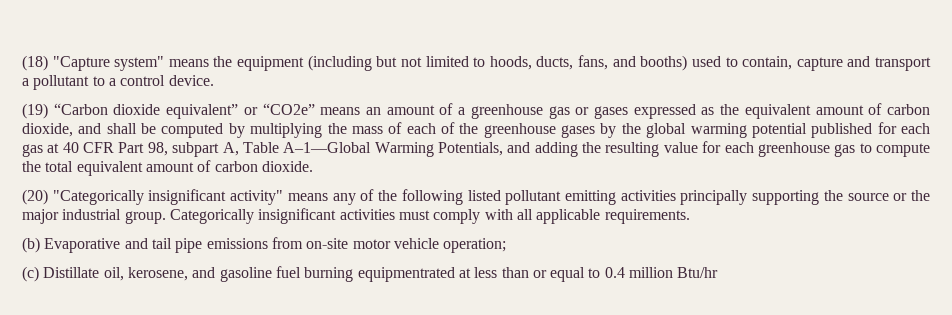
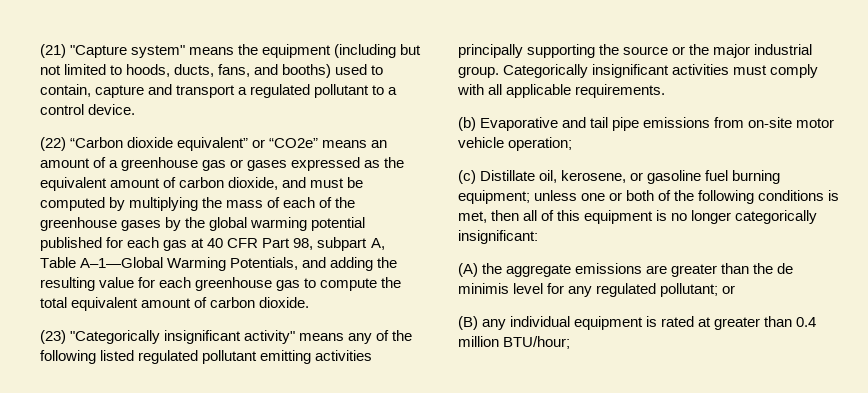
- (18) "Capture system" means the equipment (including but not limited to hoods, ducts, fans, and booths) used to contain, capture and transport a pollutant to a control device.
+ (21) "Capture system" means the equipment (including but not limited to hoods, ducts, fans, and booths) used to contain, capture and transport a regulated pollutant to a control device.
- (19) “Carbon dioxide equivalent” or “CO2e” means an amount of a greenhouse gas or gases expressed as the equivalent amount of carbon dioxide, and shall be computed by multiplying the mass of each of the greenhouse gases by the global warming potential published for each gas at 40 CFR Part 98, subpart A, Table A–1—Global Warming Potentials, and adding the resulting value for each greenhouse gas to compute the total equivalent amount of carbon dioxide.
+ (22) “Carbon dioxide equivalent” or “CO2e” means an amount of a greenhouse gas or gases expressed as the equivalent amount of carbon dioxide, and must be computed by multiplying the mass of each of the greenhouse gases by the global warming potential published for each gas at 40 CFR Part 98, subpart A, Table A–1—Global Warming Potentials, and adding the resulting value for each greenhouse gas to compute the total equivalent amount of carbon dioxide.
- (20) "Categorically insignificant activity" means any of the following listed pollutant emitting activities principally supporting the source or the major industrial group.
+ (23) "Categorically insignificant activity" means any of the following listed regulated pollutant emitting activities principally supporting the source or the major industrial group.
- (c) Distillate oil, kerosene, and gasoline fuel burning equipmentrated at less than or equal to 0.4 million Btu/hr
+ (c) Distillate oil, kerosene, or gasoline fuel burning equipment; unless one or both of the following conditions is met, then all of this equipment is no longer categorically insignificant:
+ (A) the aggregate emissions are greater than the de minimis level for any regulated pollutant; or
+ (B) any individual equipment is rated at greater than 0.4 million BTU/hour;

